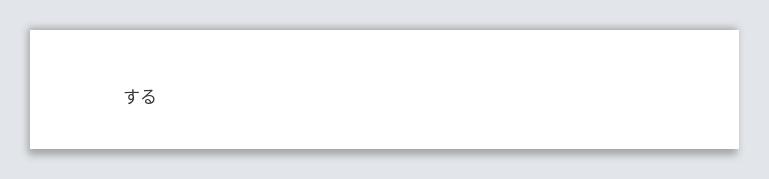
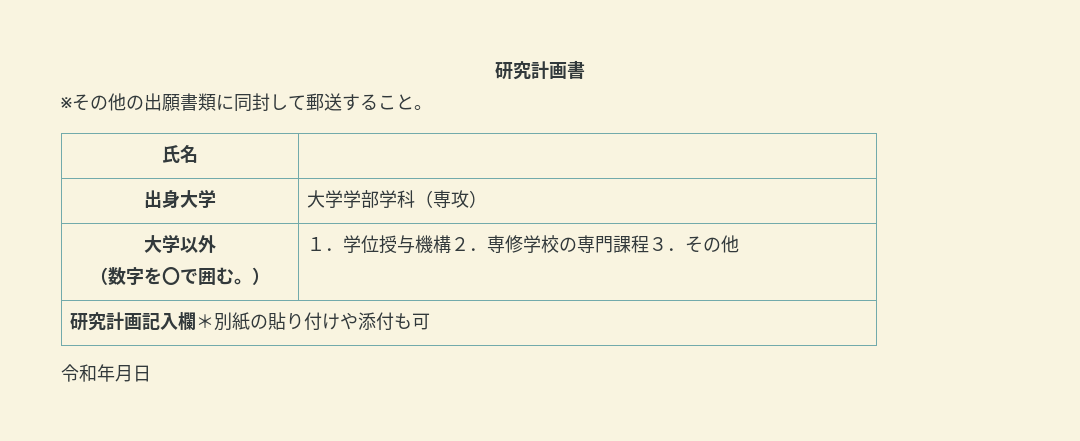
- する
+ 研究計画書
+ ※その他の出願書類に同封して郵送すること。
+ 氏名 |
+ 出身大学 | 大学学部学科（専攻）
+ 大学以外
+ （数字を〇で囲む。） | １．学位授与機構２．専修学校の専門課程３．その他
+ 研究計画記入欄＊別紙の貼り付けや添付も可
+ 令和年月日

